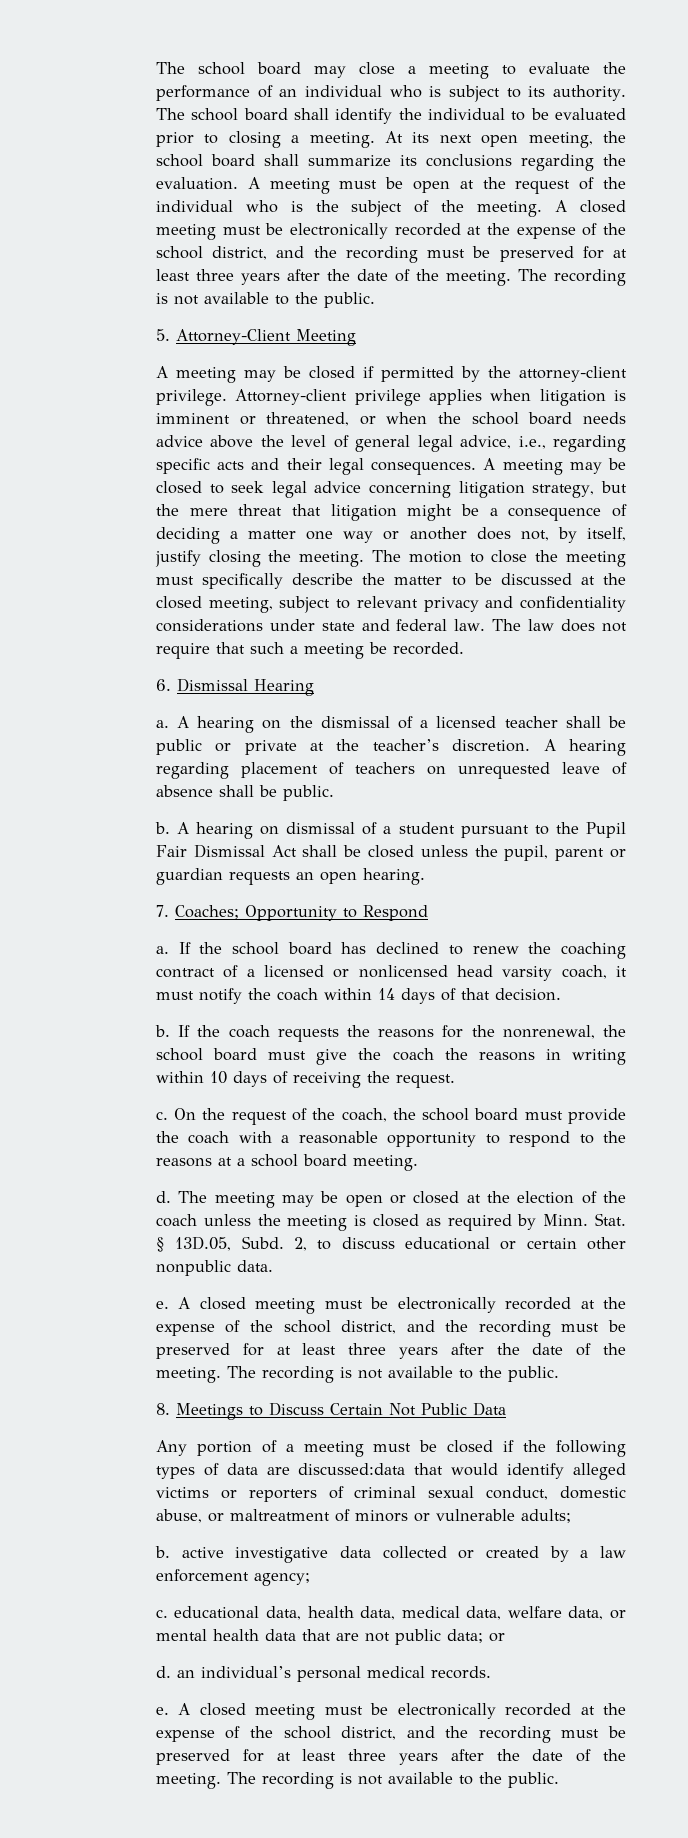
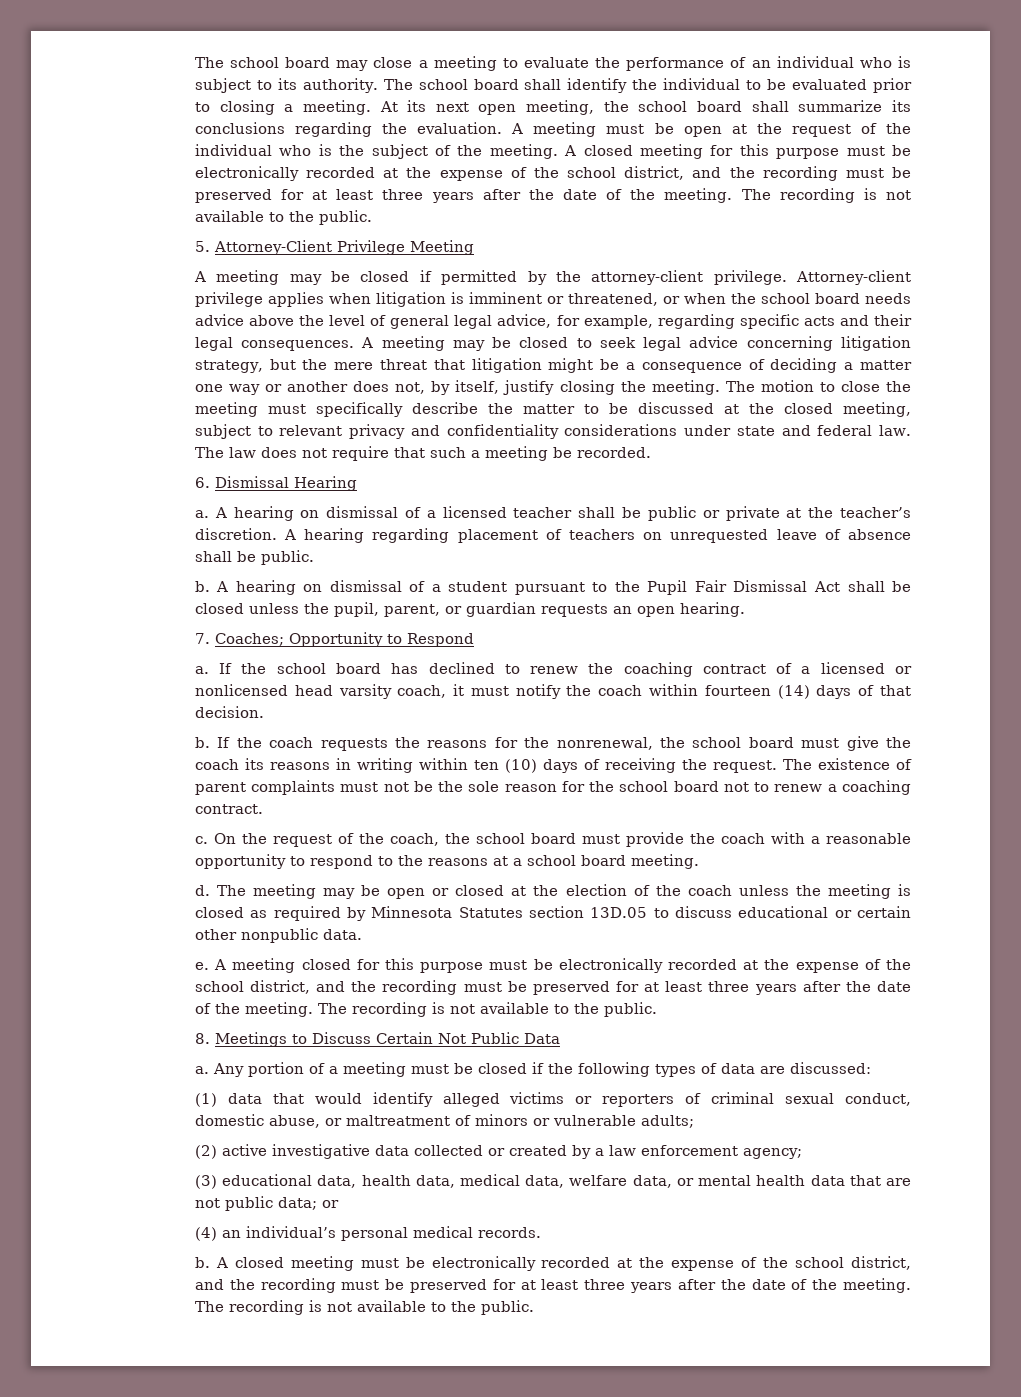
- A meeting must be open at the request of the individual who is the subject of the meeting. A closed meeting must be electronically recorded at the expense of the school district, and the recording must be preserved for at least three years after the date of the meeting.
+ A meeting must be open at the request of the individual who is the subject of the meeting. A closed meeting for this purpose must be electronically recorded at the expense of the school district, and the recording must be preserved for at least three years after the date of the meeting.
- 5. Attorney-Client Meeting
+ 5. Attorney-Client Privilege Meeting
- Attorney-client privilege applies when litigation is imminent or threatened, or when the school board needs advice above the level of general legal advice, i.e., regarding specific acts and their legal consequences.
+ Attorney-client privilege applies when litigation is imminent or threatened, or when the school board needs advice above the level of general legal advice, for example, regarding specific acts and their legal consequences.
- A hearing on the dismissal of a licensed teacher shall be public or private at the teacher’s discretion.
+ A hearing on dismissal of a licensed teacher shall be public or private at the teacher’s discretion.
- A hearing on dismissal of a student pursuant to the Pupil Fair Dismissal Act shall be closed unless the pupil, parent or guardian requests an open hearing.
+ A hearing on dismissal of a student pursuant to the Pupil Fair Dismissal Act shall be closed unless the pupil, parent, or guardian requests an open hearing.
- If the school board has declined to renew the coaching contract of a licensed or nonlicensed head varsity coach, it must notify the coach within 14 days of that decision.
+ If the school board has declined to renew the coaching contract of a licensed or nonlicensed head varsity coach, it must notify the coach within fourteen (14) days of that decision.
- If the coach requests the reasons for the nonrenewal, the school board must give the coach the reasons in writing within 10 days of receiving the request.
+ If the coach requests the reasons for the nonrenewal, the school board must give the coach its reasons in writing within ten (10) days of receiving the request. The existence of parent complaints must not be the sole reason for the school board not to renew a coaching contract.
- The meeting may be open or closed at the election of the coach unless the meeting is closed as required by Minn. Stat. § 13D.05, Subd. 2, to discuss educational or certain other nonpublic data.
- e. A closed meeting must be electronically recorded at the expense of the school district, and the recording must be preserved for at least three years after the date of the meeting.
+ The meeting may be open or closed at the election of the coach unless the meeting is closed as required by Minnesota Statutes section 13D.05 to discuss educational or certain other nonpublic data.
+ e. A meeting closed for this purpose must be electronically recorded at the expense of the school district, and the recording must be preserved for at least three years after the date of the meeting.
  8. Meetings to Discuss Certain Not Public Data
- Any portion of a meeting must be closed if the following types of data are discussed:data that would identify alleged victims or reporters of criminal sexual conduct, domestic abuse, or maltreatment of minors or vulnerable adults;
+ a. Any portion of a meeting must be closed if the following types of data are discussed:
+ (1) data that would identify alleged victims or reporters of criminal sexual conduct, domestic abuse, or maltreatment of minors or vulnerable adults;
- b. active investigative data collected or created by a law enforcement agency;
+ (2) active investigative data collected or created by a law enforcement agency;
- c. educational data, health data, medical data, welfare data, or mental health data that are not public data; or
+ (3) educational data, health data, medical data, welfare data, or mental health data that are not public data; or
- d. an individual’s personal medical records.
- e.
+ (4) an individual’s personal medical records.
+ b.

